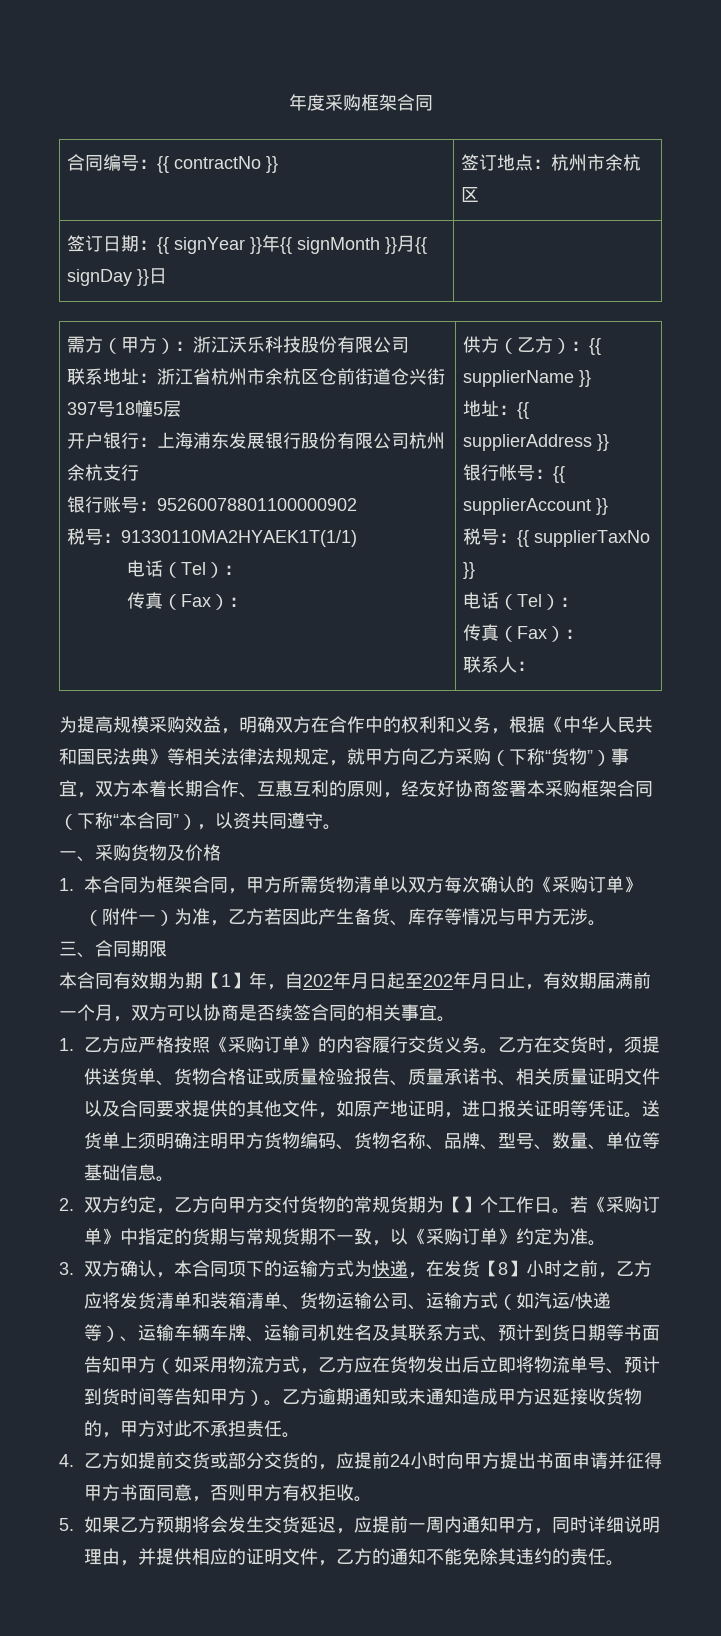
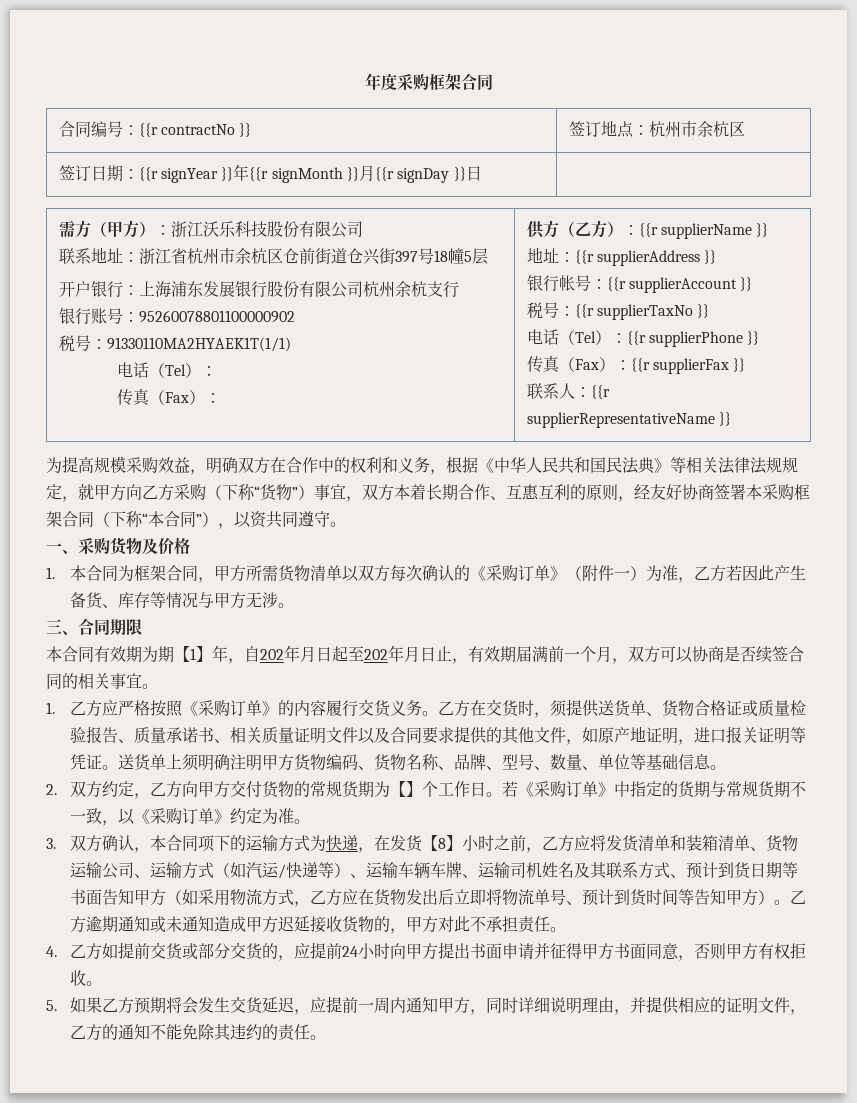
- 合同编号：{{ contractNo }} | 签订地点：杭州市余杭区
+ 合同编号：{{r contractNo }} | 签订地点：杭州市余杭区
- 签订日期：{{ signYear }}年{{ signMonth }}月{{ signDay }}日 |
+ 签订日期：{{r signYear }}年{{r signMonth }}月{{r signDay }}日 |
- 供方（乙方）：{{ supplierName }}
+ 供方（乙方）：{{r supplierName }}
- 地址：{{ supplierAddress }}
+ 地址：{{r supplierAddress }}
- 银行帐号：{{ supplierAccount }}
+ 银行帐号：{{r supplierAccount }}
- 税号：{{ supplierTaxNo }}
- 电话（Tel）：
- 传真（Fax）：
+ 税号：{{r supplierTaxNo }}
+ 电话（Tel）：{{r supplierPhone }}
+ 传真（Fax）：{{r supplierFax }}
- 联系人：
+ 联系人：{{r supplierRepresentativeName }}

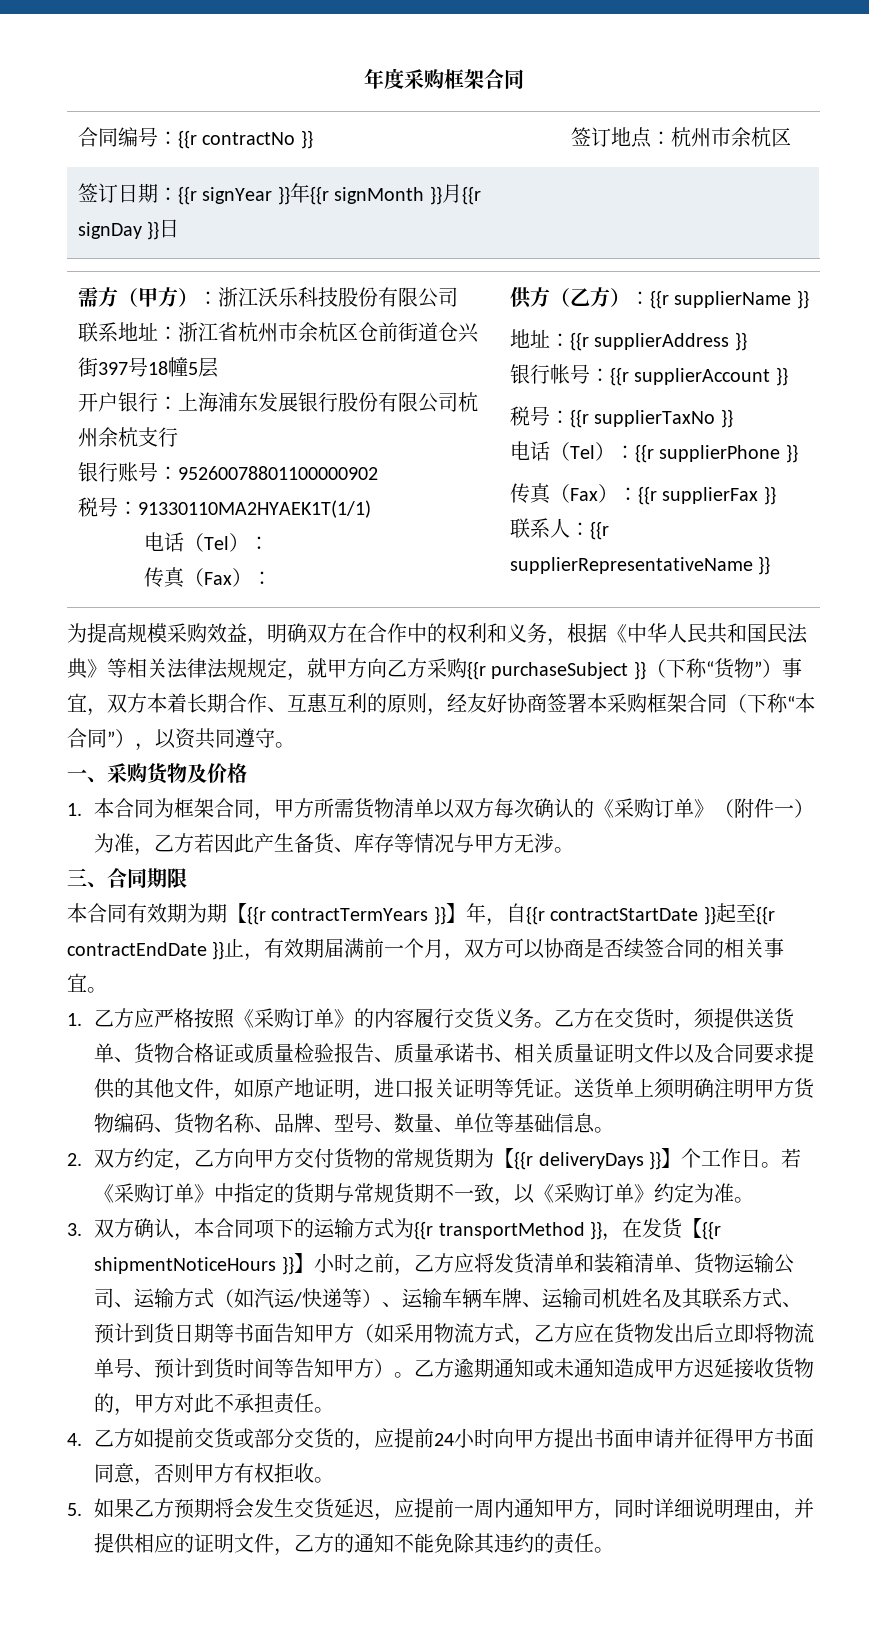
- 为提高规模采购效益，明确双方在合作中的权利和义务，根据《中华人民共和国民法典》等相关法律法规规定，就甲方向乙方采购（下称“货物”）事宜，双方本着长期合作、互惠互利的原则，经友好协商签署本采购框架合同（下称“本合同”），以资共同遵守。
+ 为提高规模采购效益，明确双方在合作中的权利和义务，根据《中华人民共和国民法典》等相关法律法规规定，就甲方向乙方采购{{r purchaseSubject }}（下称“货物”）事宜，双方本着长期合作、互惠互利的原则，经友好协商签署本采购框架合同（下称“本合同”），以资共同遵守。
- 本合同有效期为期【1】年，自202年月日起至202年月日止，有效期届满前一个月，双方可以协商是否续签合同的相关事宜。
+ 本合同有效期为期【{{r contractTermYears }}】年，自{{r contractStartDate }}起至{{r contractEndDate }}止，有效期届满前一个月，双方可以协商是否续签合同的相关事宜。
- 2.双方约定，乙方向甲方交付货物的常规货期为【】个工作日。
+ 2.双方约定，乙方向甲方交付货物的常规货期为【{{r deliveryDays }}】个工作日。
- 3.双方确认，本合同项下的运输方式为快递，在发货【8】小时之前，乙方应将发货清单和装箱清单、货物运输公司、运输方式（如汽运/快递等）、运输车辆车牌、运输司机姓名及其联系方式、预计到货日期等书面告知甲方（如采用物流方式，乙方应在货物发出后立即将物流单号、预计到货时间等告知甲方）。
+ 3.双方确认，本合同项下的运输方式为{{r transportMethod }}，在发货【{{r shipmentNoticeHours }}】小时之前，乙方应将发货清单和装箱清单、货物运输公司、运输方式（如汽运/快递等）、运输车辆车牌、运输司机姓名及其联系方式、预计到货日期等书面告知甲方（如采用物流方式，乙方应在货物发出后立即将物流单号、预计到货时间等告知甲方）。

